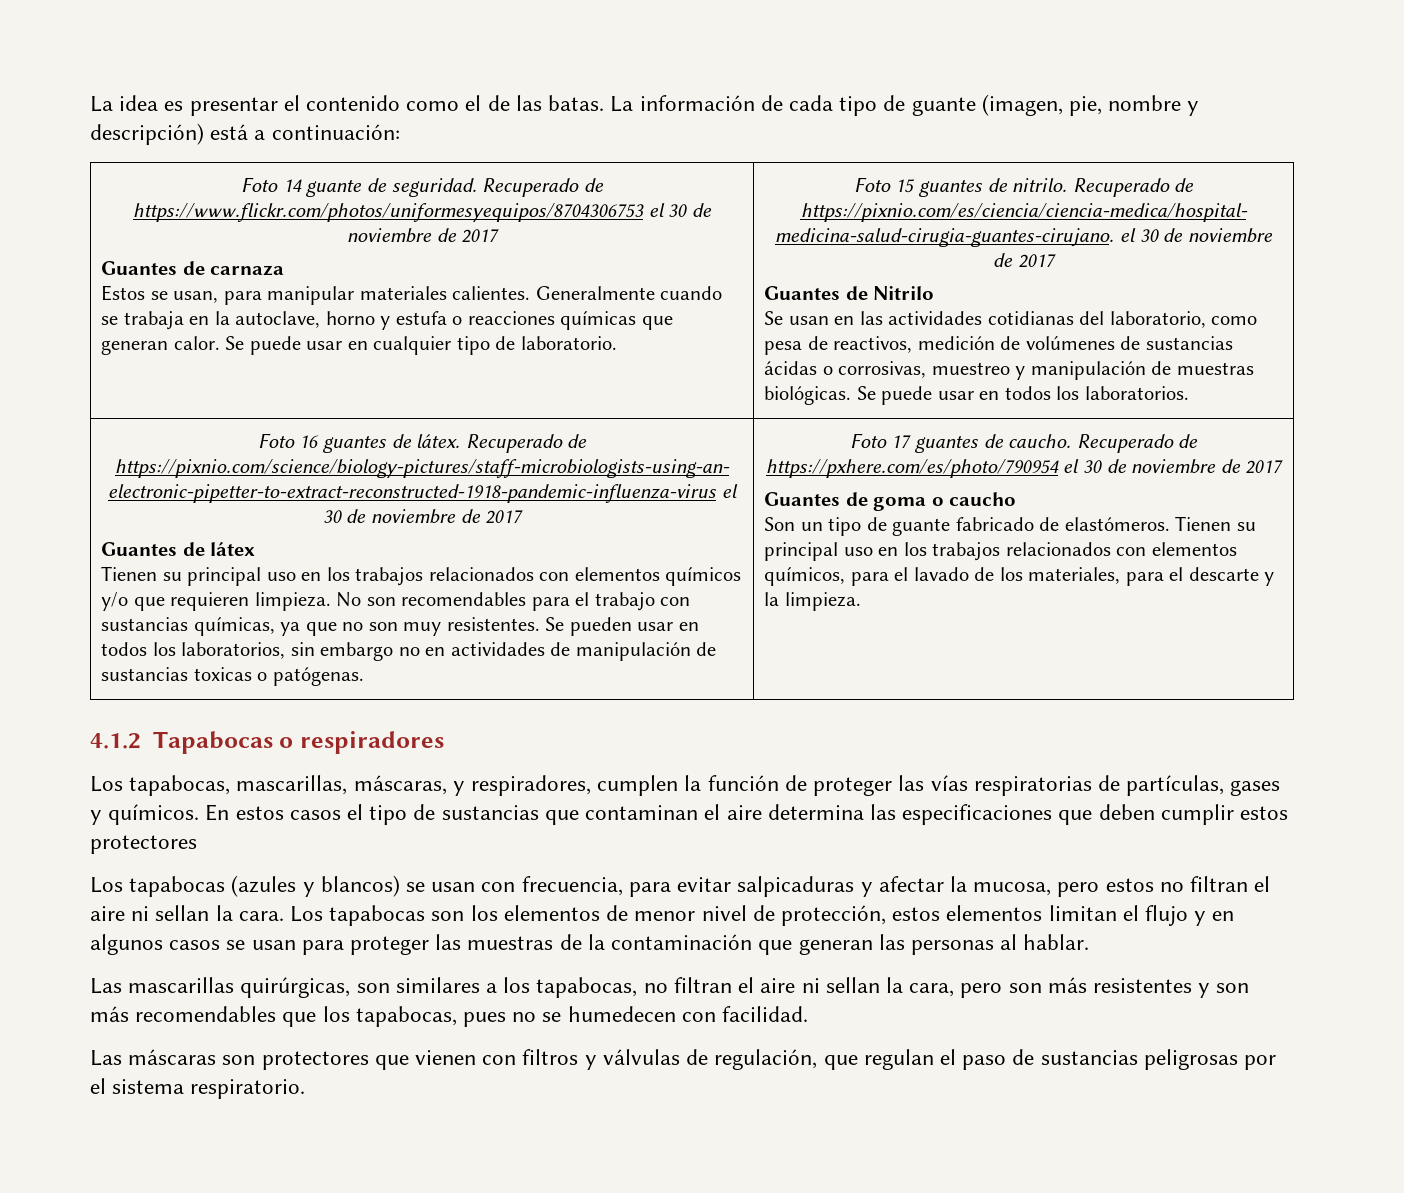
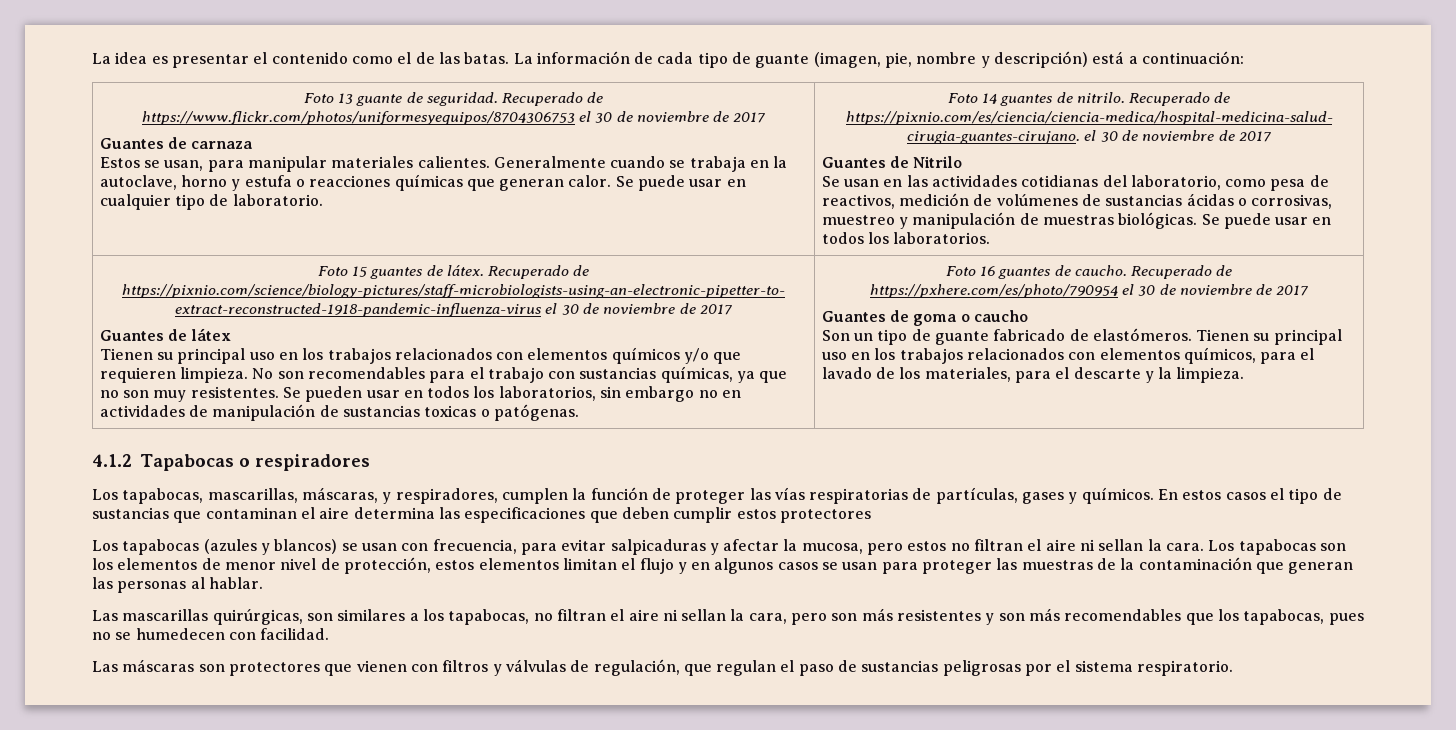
- Foto 14 guante de seguridad.
+ Foto 13 guante de seguridad.
- Foto 15 guantes de nitrilo.
+ Foto 14 guantes de nitrilo.
- Foto 16 guantes de látex.
+ Foto 15 guantes de látex.
- Foto 17 guantes de caucho.
+ Foto 16 guantes de caucho.

